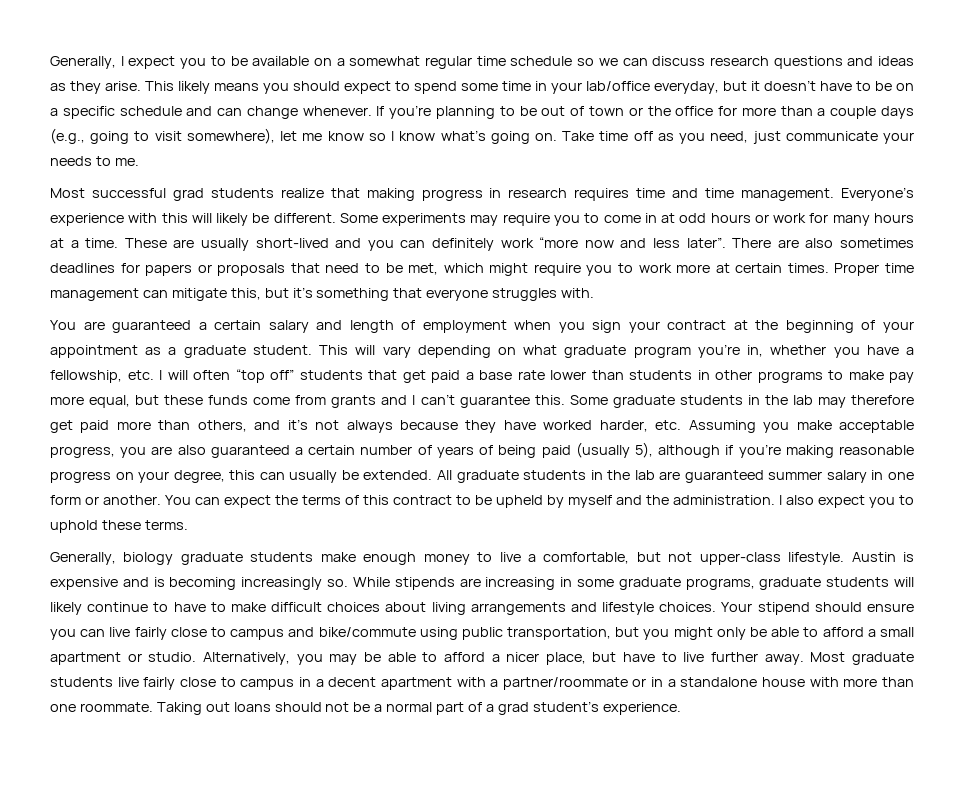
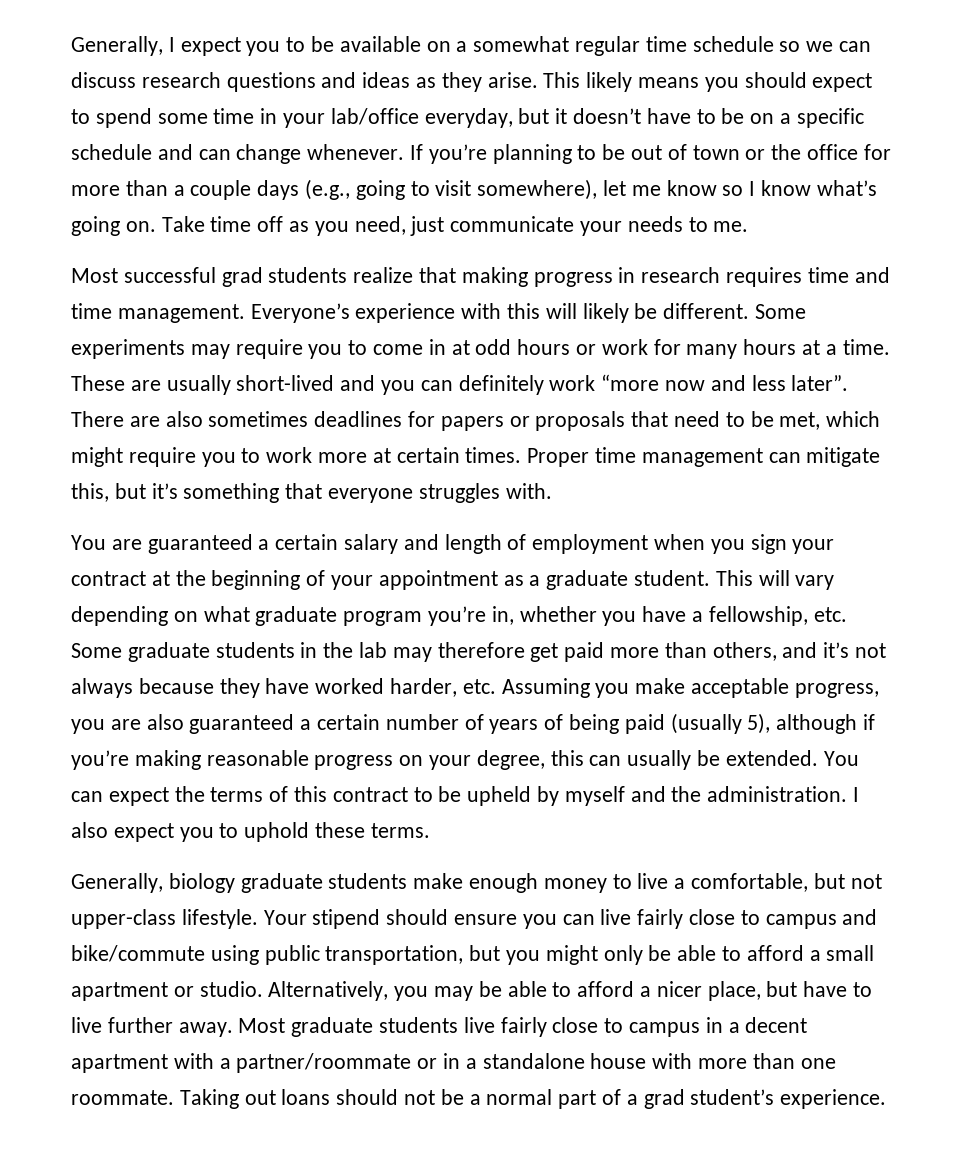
- This will vary depending on what graduate program you’re in, whether you have a fellowship, etc. I will often “top off” students that get paid a base rate lower than students in other programs to make pay more equal, but these funds come from grants and I can’t guarantee this. Some graduate students in the lab may therefore get paid more than others, and it’s not always because they have worked harder, etc. Assuming you make acceptable progress, you are also guaranteed a certain number of years of being paid (usually 5), although if you’re making reasonable progress on your degree, this can usually be extended.
+ This will vary depending on what graduate program you’re in, whether you have a fellowship, etc. Some graduate students in the lab may therefore get paid more than others, and it’s not always because they have worked harder, etc. Assuming you make acceptable progress, you are also guaranteed a certain number of years of being paid (usually 5), although if you’re making reasonable progress on your degree, this can usually be extended.
- All graduate students in the lab are guaranteed summer salary in one form or another.
- Austin is expensive and is becoming increasingly so. While stipends are increasing in some graduate programs, graduate students will likely continue to have to make difficult choices about living arrangements and lifestyle choices.

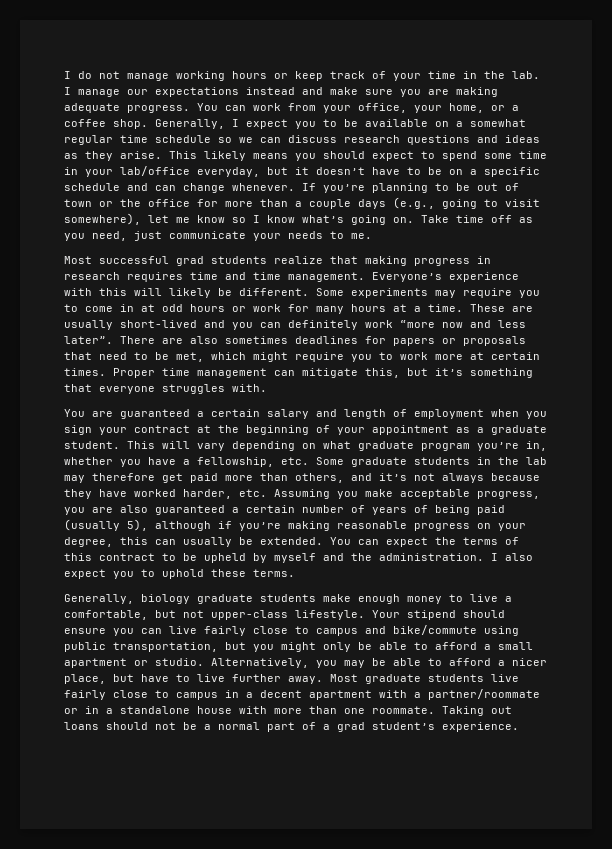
+ I do not manage working hours or keep track of your time in the lab. I manage our expectations instead and make sure you are making adequate progress. You can work from your office, your home, or a coffee shop.

